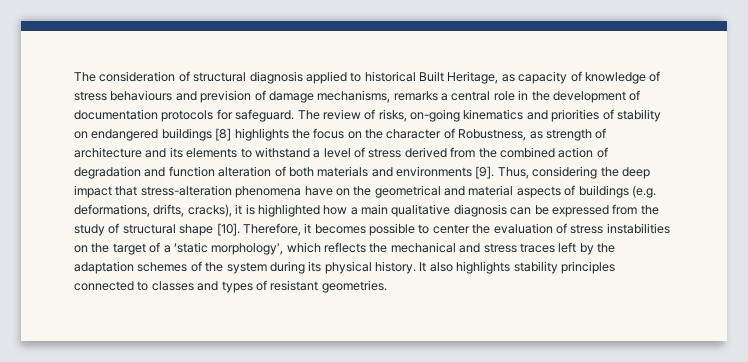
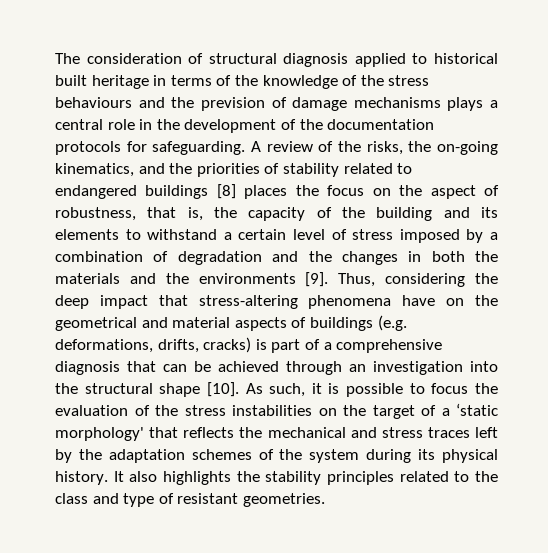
- The consideration of structural diagnosis applied to historical Built Heritage, as capacity of knowledge of stress behaviours and prevision of damage mechanisms, remarks a central role in the development of documentation protocols for safeguard. The review of risks, on-going kinematics and priorities of stability on endangered buildings [8] highlights the focus on the character of Robustness, as strength of architecture and its elements to withstand a level of stress derived from the combined action of degradation and function alteration of both materials and environments [9].
+ The consideration of structural diagnosis applied to historical built heritage in terms of the knowledge of the stress behaviours and the prevision of damage mechanisms plays a central role in the development of the documentation protocols for safeguarding. A review of the risks, the on-going kinematics, and the priorities of stability related to endangered buildings [8] places the focus on the aspect of robustness, that is, the capacity of the building and its elements to withstand a certain level of stress imposed by a combination of degradation and the changes in both the materials and the environments [9].
- Thus, considering the deep impact that stress-alteration phenomena have on the geometrical and material aspects of buildings (e.g. deformations, drifts, cracks), it is highlighted how a main qualitative diagnosis can be expressed from the study of structural shape [10]. Therefore, it becomes possible to center the evaluation of stress instabilities on the target of a ‘static morphology', which reflects the mechanical and stress traces left by the adaptation schemes of the system during its physical history.
+ Thus, considering the deep impact that stress-altering phenomena have on the geometrical and material aspects of buildings (e.g. deformations, drifts, cracks) is part of a comprehensive diagnosis that can be achieved through an investigation into the structural shape [10]. As such, it is possible to focus the evaluation of the stress instabilities on the target of a ‘static morphology' that reflects the mechanical and stress traces left by the adaptation schemes of the system during its physical history.
- It also highlights stability principles connected to classes and types of resistant geometries.
+ It also highlights the stability principles related to the class and type of resistant geometries.

